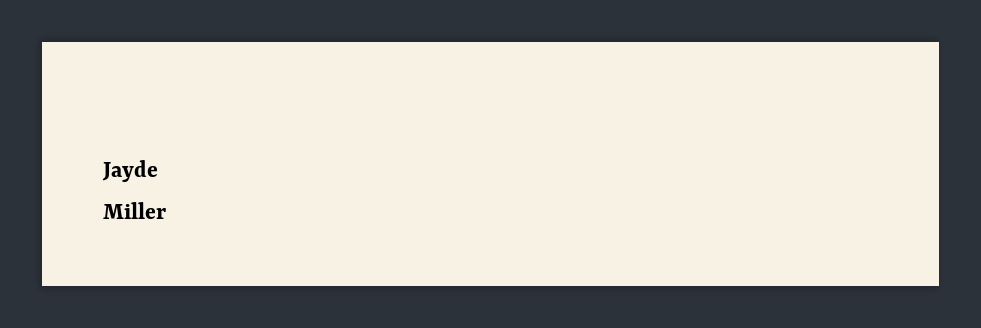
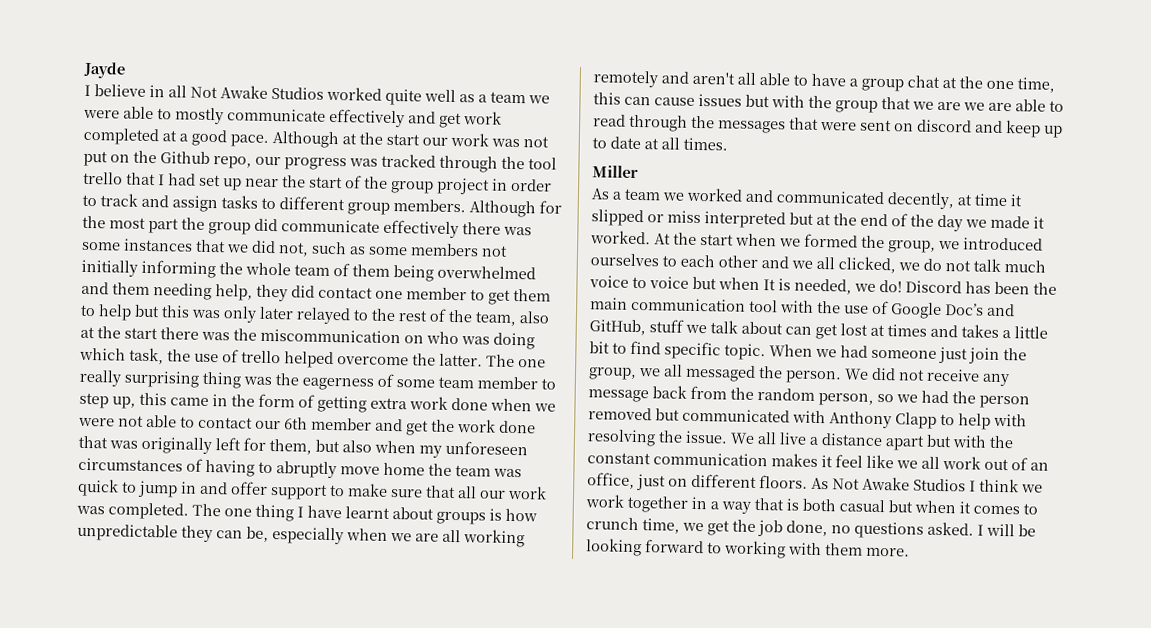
+ I believe in all Not Awake Studios worked quite well as a team we were able to mostly communicate effectively and get work completed at a good pace. Although at the start our work was not put on the Github repo, our progress was tracked through the tool trello that I had set up near the start of the group project in order to track and assign tasks to different group members. Although for the most part the group did communicate effectively there was some instances that we did not, such as some members not initially informing the whole team of them being overwhelmed and them needing help, they did contact one member to get them to help but this was only later relayed to the rest of the team, also at the start there was the miscommunication on who was doing which task, the use of trello helped overcome the latter. The one really surprising thing was the eagerness of some team member to step up, this came in the form of getting extra work done when we were not able to contact our 6th member and get the work done that was originally left for them, but also when my unforeseen circumstances of having to abruptly move home the team was quick to jump in and offer support to make sure that all our work was completed. The one thing I have learnt about groups is how unpredictable they can be, especially when we are all working remotely and aren't all able to have a group chat at the one time, this can cause issues but with the group that we are we are able to read through the messages that were sent on discord and keep up to date at all times.
  Miller
+ As a team we worked and communicated decently, at time it slipped or miss interpreted but at the end of the day we made it worked. At the start when we formed the group, we introduced ourselves to each other and we all clicked, we do not talk much voice to voice but when It is needed, we do! Discord has been the main communication tool with the use of Google Doc’s and GitHub, stuff we talk about can get lost at times and takes a little bit to find specific topic. When we had someone just join the group, we all messaged the person. We did not receive any message back from the random person, so we had the person removed but communicated with Anthony Clapp to help with resolving the issue. We all live a distance apart but with the constant communication makes it feel like we all work out of an office, just on different floors. As Not Awake Studios I think we work together in a way that is both casual but when it comes to crunch time, we get the job done, no questions asked. I will be looking forward to working with them more.

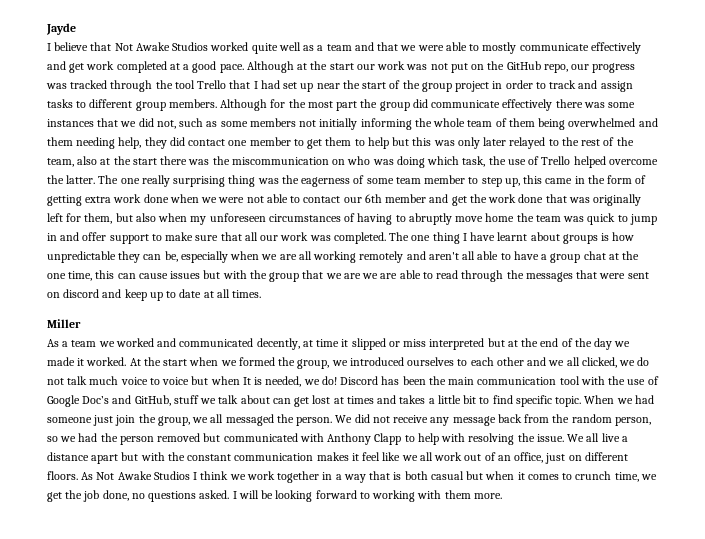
- I believe in all Not Awake Studios worked quite well as a team we were able to mostly communicate effectively and get work completed at a good pace.
+ I believe that Not Awake Studios worked quite well as a team and that we were able to mostly communicate effectively and get work completed at a good pace.
- Although at the start our work was not put on the Github repo, our progress was tracked through the tool trello that I had set up near the start of the group project in order to track and assign tasks to different group members.
+ Although at the start our work was not put on the GitHub repo, our progress was tracked through the tool Trello that I had set up near the start of the group project in order to track and assign tasks to different group members.
- Although for the most part the group did communicate effectively there was some instances that we did not, such as some members not initially informing the whole team of them being overwhelmed and them needing help, they did contact one member to get them to help but this was only later relayed to the rest of the team, also at the start there was the miscommunication on who was doing which task, the use of trello helped overcome the latter.
+ Although for the most part the group did communicate effectively there was some instances that we did not, such as some members not initially informing the whole team of them being overwhelmed and them needing help, they did contact one member to get them to help but this was only later relayed to the rest of the team, also at the start there was the miscommunication on who was doing which task, the use of Trello helped overcome the latter.

